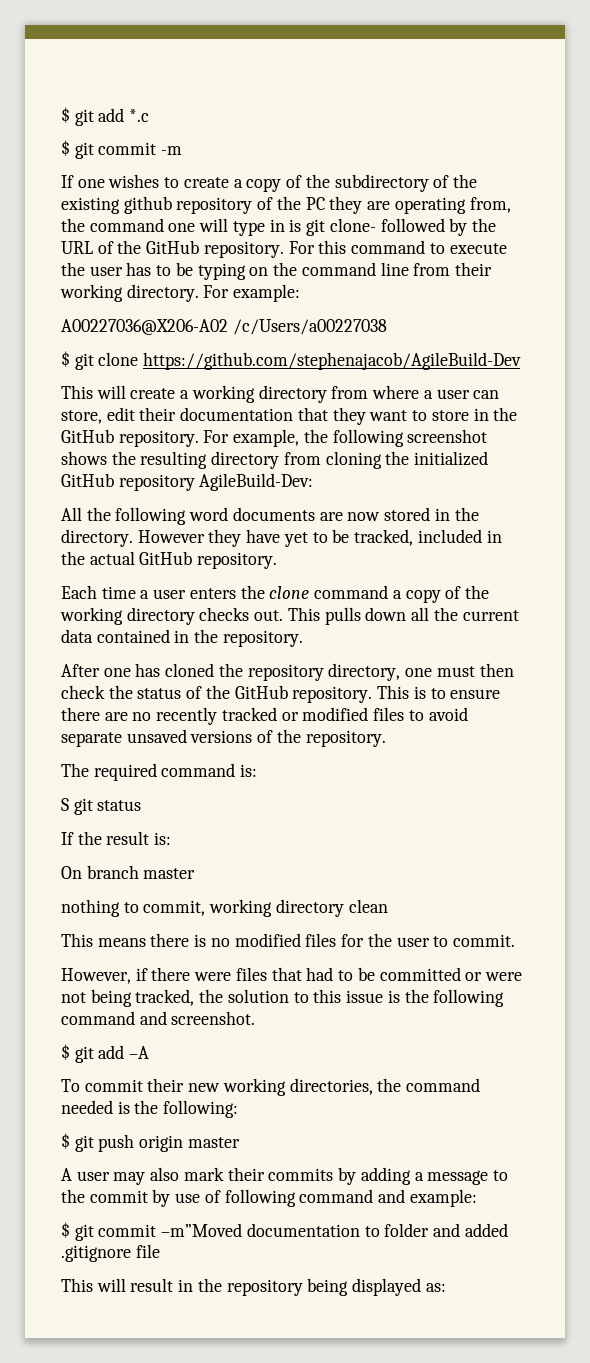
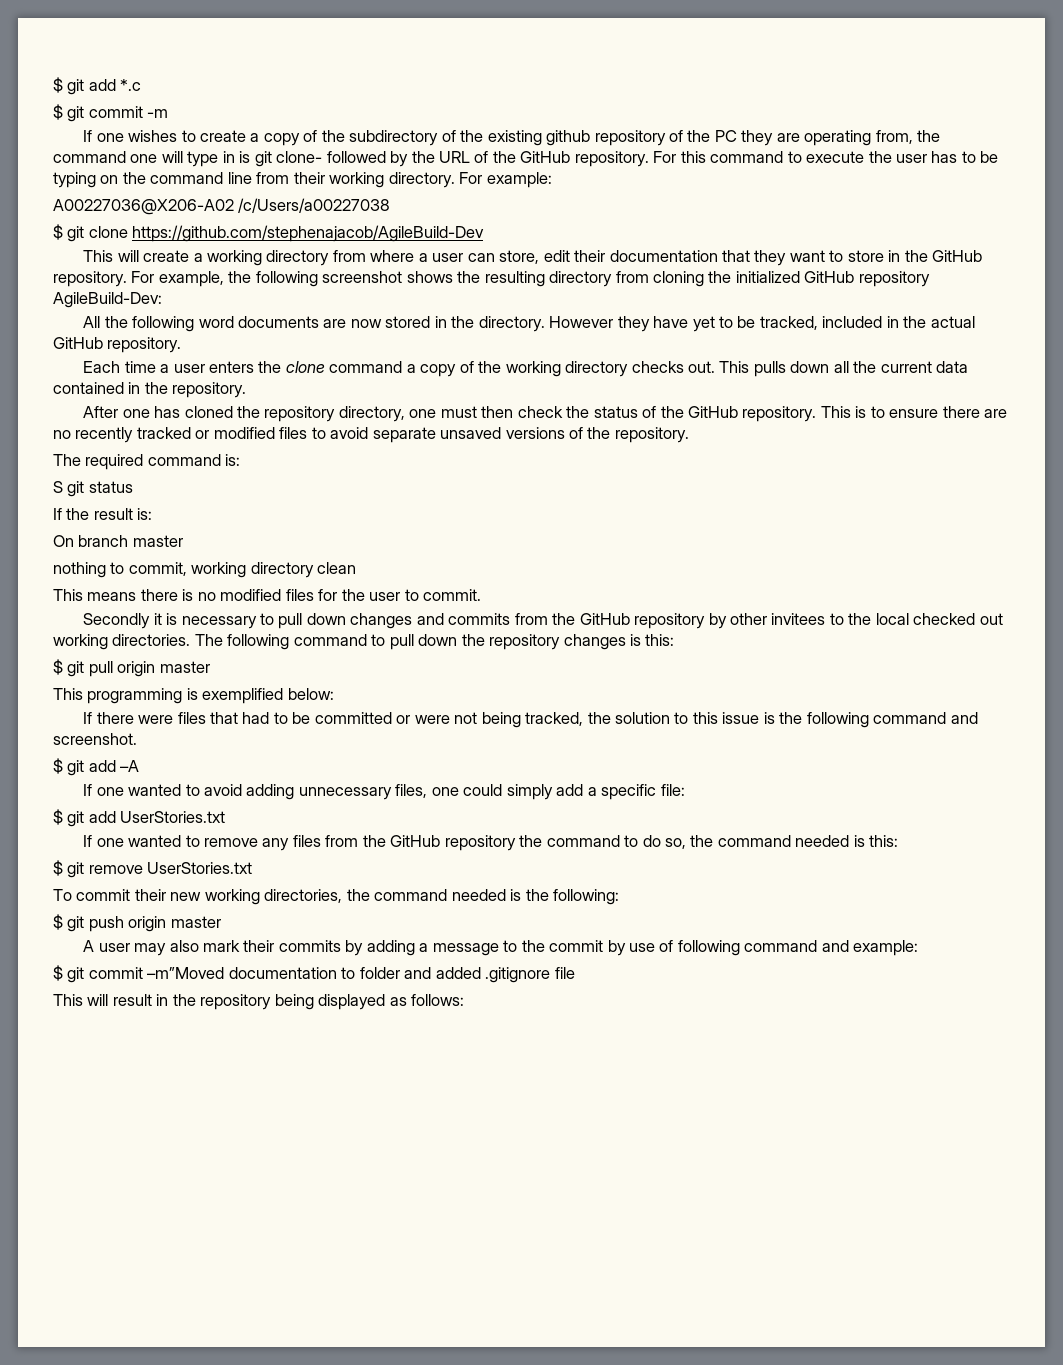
- However, if there were files that had to be committed or were not being tracked, the solution to this issue is the following command and screenshot.
+ Secondly it is necessary to pull down changes and commits from the GitHub repository by other invitees to the local checked out working directories. The following command to pull down the repository changes is this:
+ $ git pull origin master
+ This programming is exemplified below:
+ If there were files that had to be committed or were not being tracked, the solution to this issue is the following command and screenshot.
+ If one wanted to avoid adding unnecessary files, one could simply add a specific file:
+ $ git add UserStories.txt
+ If one wanted to remove any files from the GitHub repository the command to do so, the command needed is this:
+ $ git remove UserStories.txt
- This will result in the repository being displayed as:
+ This will result in the repository being displayed as follows:

